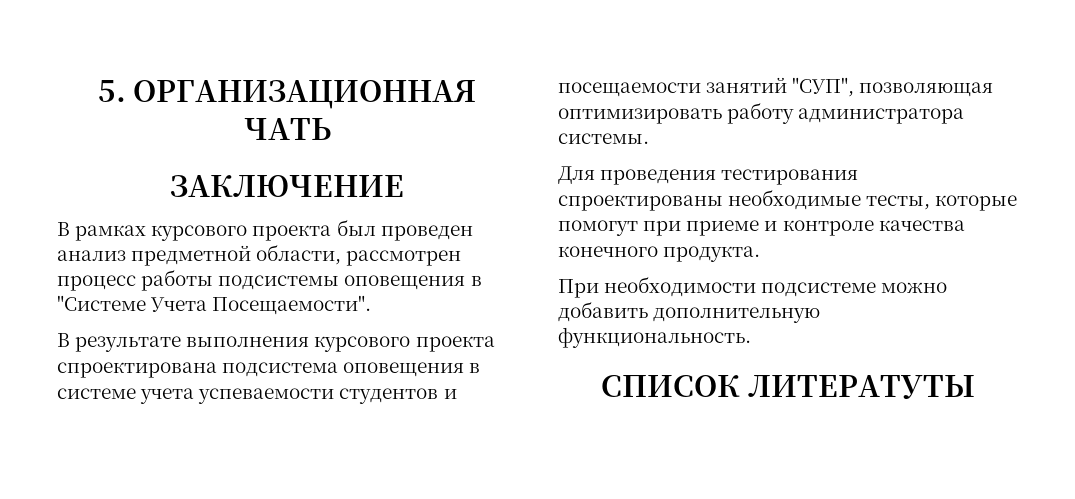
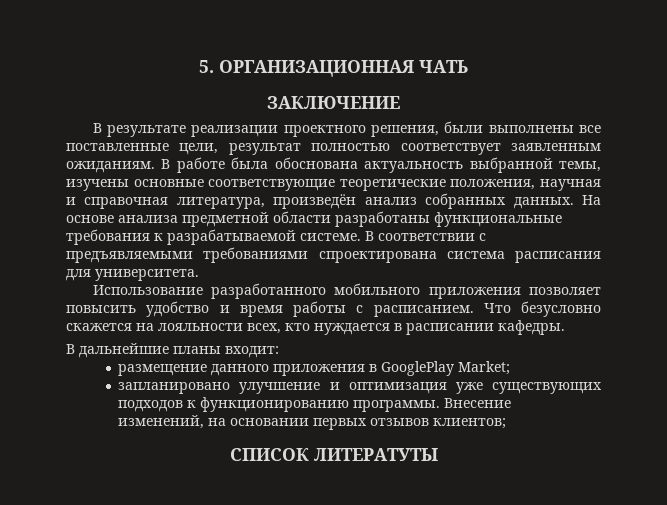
- В рамках курсового проекта был проведен анализ предметной области, рассмотрен процесс работы подсистемы оповещения в "Системе Учета Посещаемости".
- В результате выполнения курсового проекта спроектирована подсистема оповещения в системе учета успеваемости студентов и посещаемости занятий "СУП", позволяющая оптимизировать работу администратора системы.
- Для проведения тестирования спроектированы необходимые тесты, которые помогут при приеме и контроле качества конечного продукта.
- При необходимости подсистеме можно добавить дополнительную функциональность.
+ В результате реализации проектного решения, были выполнены все поставленные цели, результат полностью соответствует заявленным ожиданиям. В работе была обоснована актуальность выбранной темы, изучены основные соответствующие теоретические положения, научная и справочная литература, произведён анализ собранных данных. На основе анализа предметной области разработаны функциональные требования к разрабатываемой системе. В соответствии с предъявляемыми требованиями спроектирована система расписания для университета.
+ Использование разработанного мобильного приложения позволяет повысить удобство и время работы с расписанием. Что безусловно скажется на лояльности всех, кто нуждается в расписании кафедры.
+ В дальнейшие планы входит:
+ размещение данного приложения в GooglePlay Market;
+ запланировано улучшение и оптимизация уже существующих подходов к функционированию программы. Внесение изменений, на основании первых отзывов клиентов;

